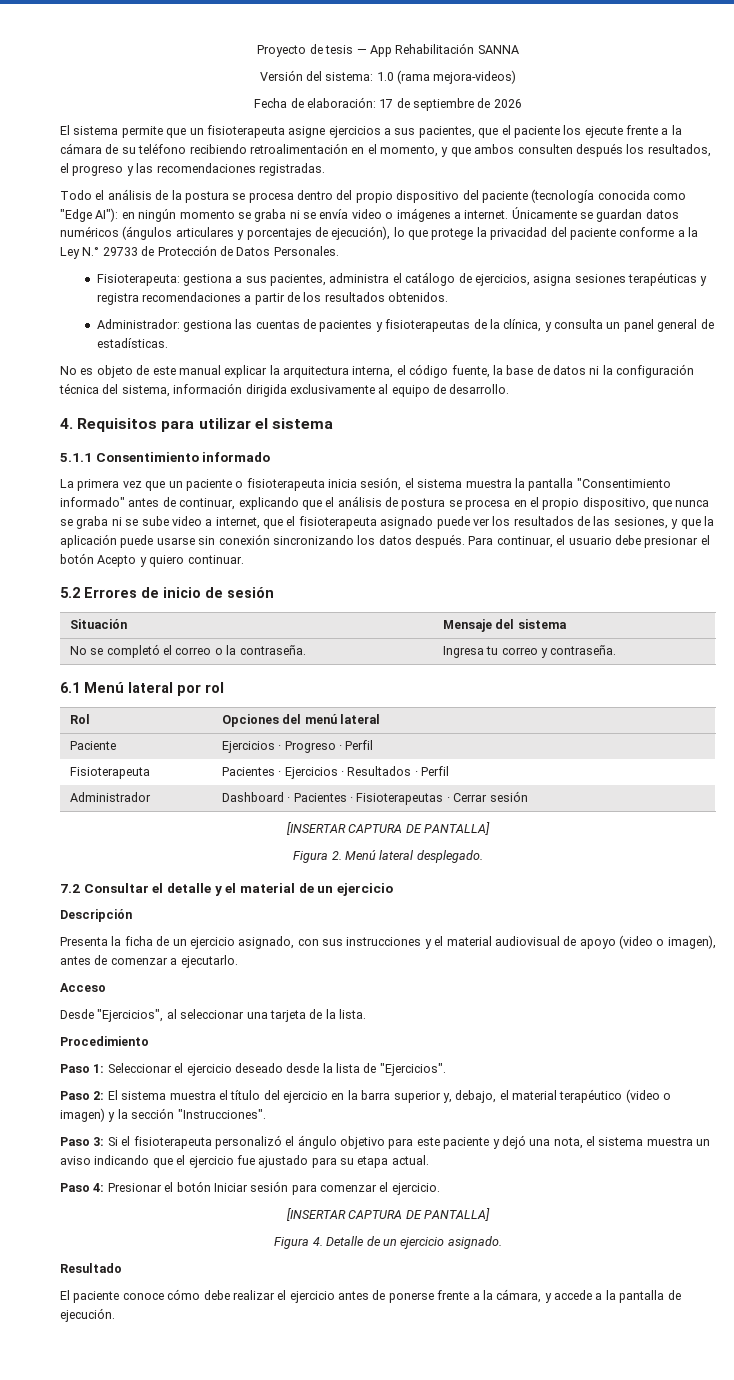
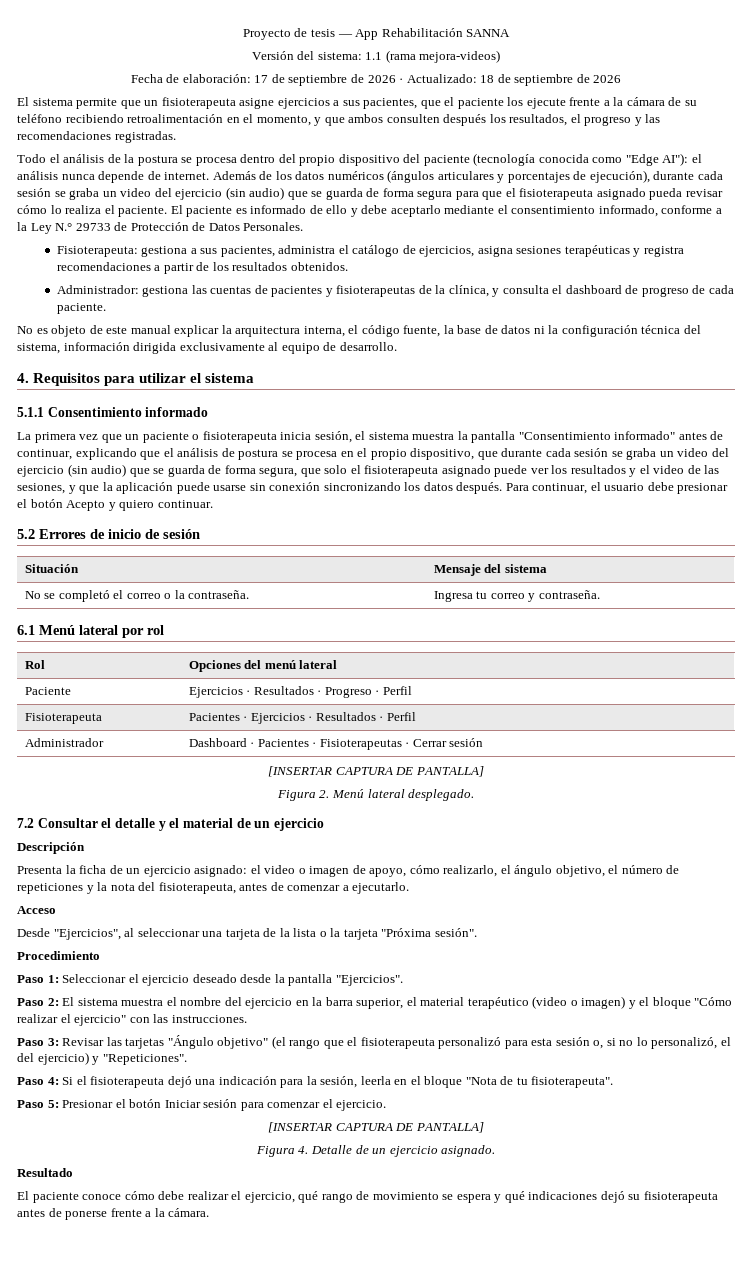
- Versión del sistema: 1.0 (rama mejora-videos)
+ Versión del sistema: 1.1 (rama mejora-videos)
- Fecha de elaboración: 17 de septiembre de 2026
+ Fecha de elaboración: 17 de septiembre de 2026 · Actualizado: 18 de septiembre de 2026
- Todo el análisis de la postura se procesa dentro del propio dispositivo del paciente (tecnología conocida como "Edge AI"): en ningún momento se graba ni se envía video o imágenes a internet. Únicamente se guardan datos numéricos (ángulos articulares y porcentajes de ejecución), lo que protege la privacidad del paciente conforme a la Ley N.° 29733 de Protección de Datos Personales.
+ Todo el análisis de la postura se procesa dentro del propio dispositivo del paciente (tecnología conocida como "Edge AI"): el análisis nunca depende de internet. Además de los datos numéricos (ángulos articulares y porcentajes de ejecución), durante cada sesión se graba un video del ejercicio (sin audio) que se guarda de forma segura para que el fisioterapeuta asignado pueda revisar cómo lo realiza el paciente. El paciente es informado de ello y debe aceptarlo mediante el consentimiento informado, conforme a la Ley N.° 29733 de Protección de Datos Personales.
- Administrador: gestiona las cuentas de pacientes y fisioterapeutas de la clínica, y consulta un panel general de estadísticas.
+ Administrador: gestiona las cuentas de pacientes y fisioterapeutas de la clínica, y consulta el dashboard de progreso de cada paciente.
- La primera vez que un paciente o fisioterapeuta inicia sesión, el sistema muestra la pantalla "Consentimiento informado" antes de continuar, explicando que el análisis de postura se procesa en el propio dispositivo, que nunca se graba ni se sube video a internet, que el fisioterapeuta asignado puede ver los resultados de las sesiones, y que la aplicación puede usarse sin conexión sincronizando los datos después.
+ La primera vez que un paciente o fisioterapeuta inicia sesión, el sistema muestra la pantalla "Consentimiento informado" antes de continuar, explicando que el análisis de postura se procesa en el propio dispositivo, que durante cada sesión se graba un video del ejercicio (sin audio) que se guarda de forma segura, que solo el fisioterapeuta asignado puede ver los resultados y el video de las sesiones, y que la aplicación puede usarse sin conexión sincronizando los datos después.
- Paciente | Ejercicios · Progreso · Perfil
+ Paciente | Ejercicios · Resultados · Progreso · Perfil
- Presenta la ficha de un ejercicio asignado, con sus instrucciones y el material audiovisual de apoyo (video o imagen), antes de comenzar a ejecutarlo.
+ Presenta la ficha de un ejercicio asignado: el video o imagen de apoyo, cómo realizarlo, el ángulo objetivo, el número de repeticiones y la nota del fisioterapeuta, antes de comenzar a ejecutarlo.
- Desde "Ejercicios", al seleccionar una tarjeta de la lista.
+ Desde "Ejercicios", al seleccionar una tarjeta de la lista o la tarjeta "Próxima sesión".
- Paso 1: Seleccionar el ejercicio deseado desde la lista de "Ejercicios".
+ Paso 1: Seleccionar el ejercicio deseado desde la pantalla "Ejercicios".
- Paso 2: El sistema muestra el título del ejercicio en la barra superior y, debajo, el material terapéutico (video o imagen) y la sección "Instrucciones".
- Paso 3: Si el fisioterapeuta personalizó el ángulo objetivo para este paciente y dejó una nota, el sistema muestra un aviso indicando que el ejercicio fue ajustado para su etapa actual.
- Paso 4: Presionar el botón Iniciar sesión para comenzar el ejercicio.
+ Paso 2: El sistema muestra el nombre del ejercicio en la barra superior, el material terapéutico (video o imagen) y el bloque "Cómo realizar el ejercicio" con las instrucciones.
+ Paso 3: Revisar las tarjetas "Ángulo objetivo" (el rango que el fisioterapeuta personalizó para esta sesión o, si no lo personalizó, el del ejercicio) y "Repeticiones".
+ Paso 4: Si el fisioterapeuta dejó una indicación para la sesión, leerla en el bloque "Nota de tu fisioterapeuta".
+ Paso 5: Presionar el botón Iniciar sesión para comenzar el ejercicio.
- El paciente conoce cómo debe realizar el ejercicio antes de ponerse frente a la cámara, y accede a la pantalla de ejecución.
+ El paciente conoce cómo debe realizar el ejercicio, qué rango de movimiento se espera y qué indicaciones dejó su fisioterapeuta antes de ponerse frente a la cámara.

